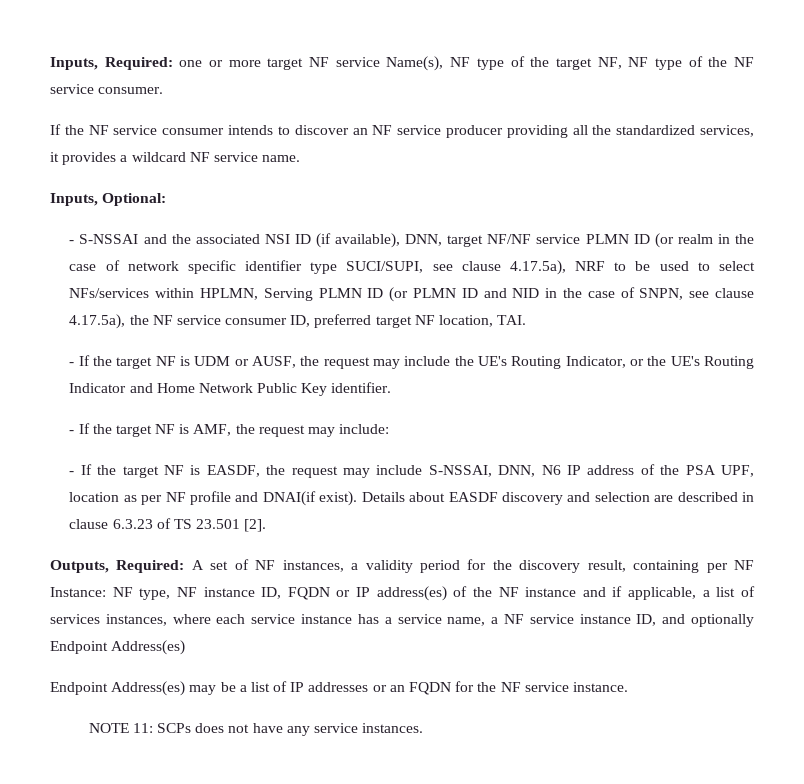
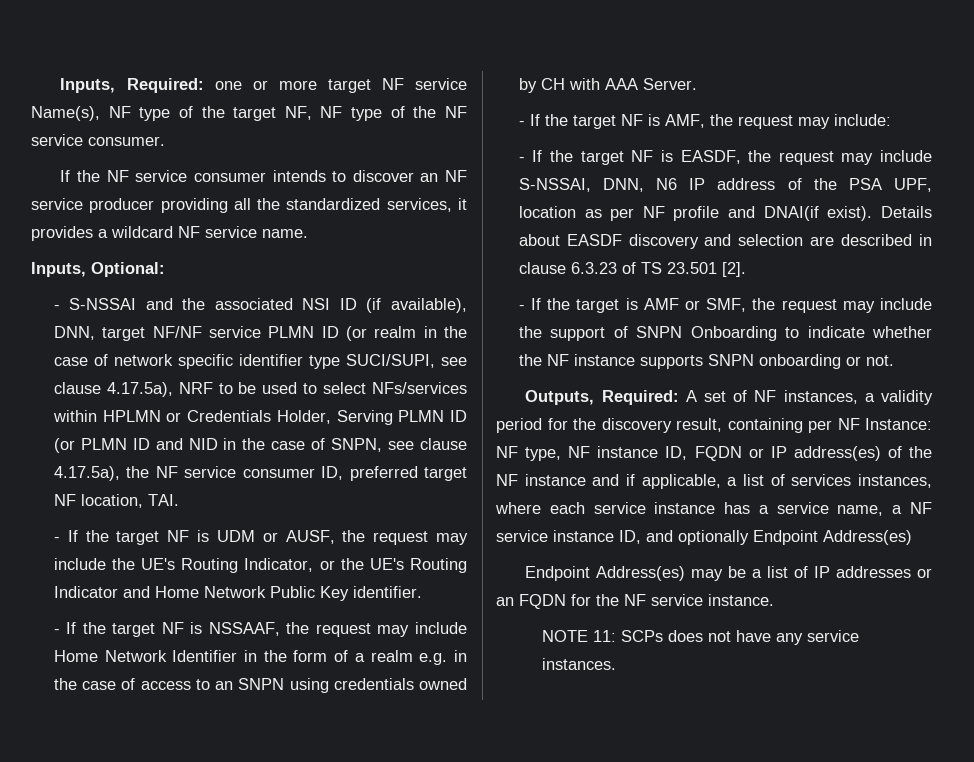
- - S-NSSAI and the associated NSI ID (if available), DNN, target NF/NF service PLMN ID (or realm in the case of network specific identifier type SUCI/SUPI, see clause 4.17.5a), NRF to be used to select NFs/services within HPLMN, Serving PLMN ID (or PLMN ID and NID in the case of SNPN, see clause 4.17.5a), the NF service consumer ID, preferred target NF location, TAI.
+ - S-NSSAI and the associated NSI ID (if available), DNN, target NF/NF service PLMN ID (or realm in the case of network specific identifier type SUCI/SUPI, see clause 4.17.5a), NRF to be used to select NFs/services within HPLMN or Credentials Holder, Serving PLMN ID (or PLMN ID and NID in the case of SNPN, see clause 4.17.5a), the NF service consumer ID, preferred target NF location, TAI.
+ - If the target NF is NSSAAF, the request may include Home Network Identifier in the form of a realm e.g. in the case of access to an SNPN using credentials owned by CH with AAA Server.
+ - If the target is AMF or SMF, the request may include the support of SNPN Onboarding to indicate whether the NF instance supports SNPN onboarding or not.

